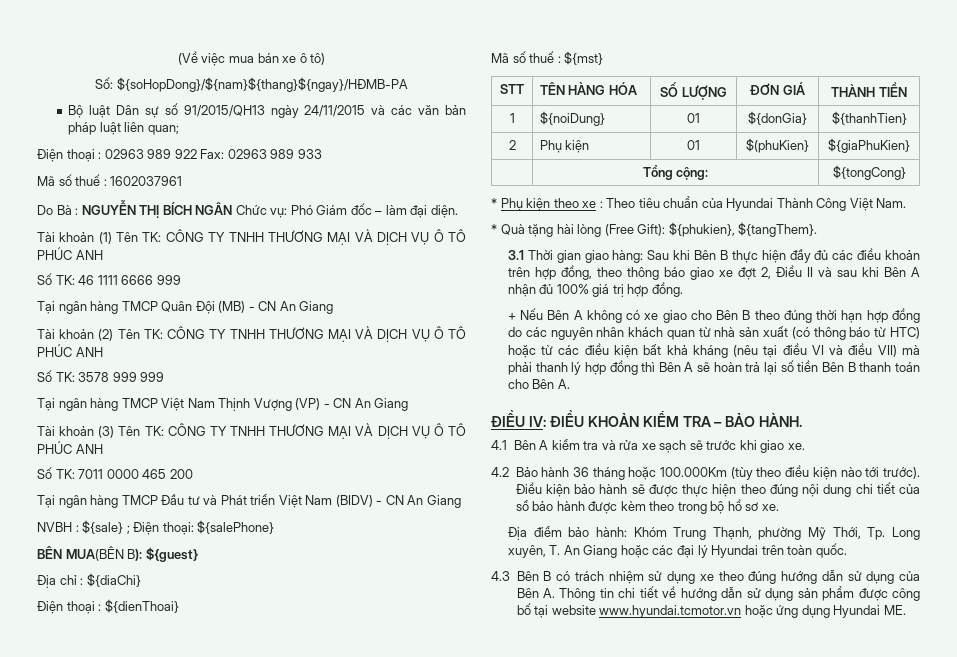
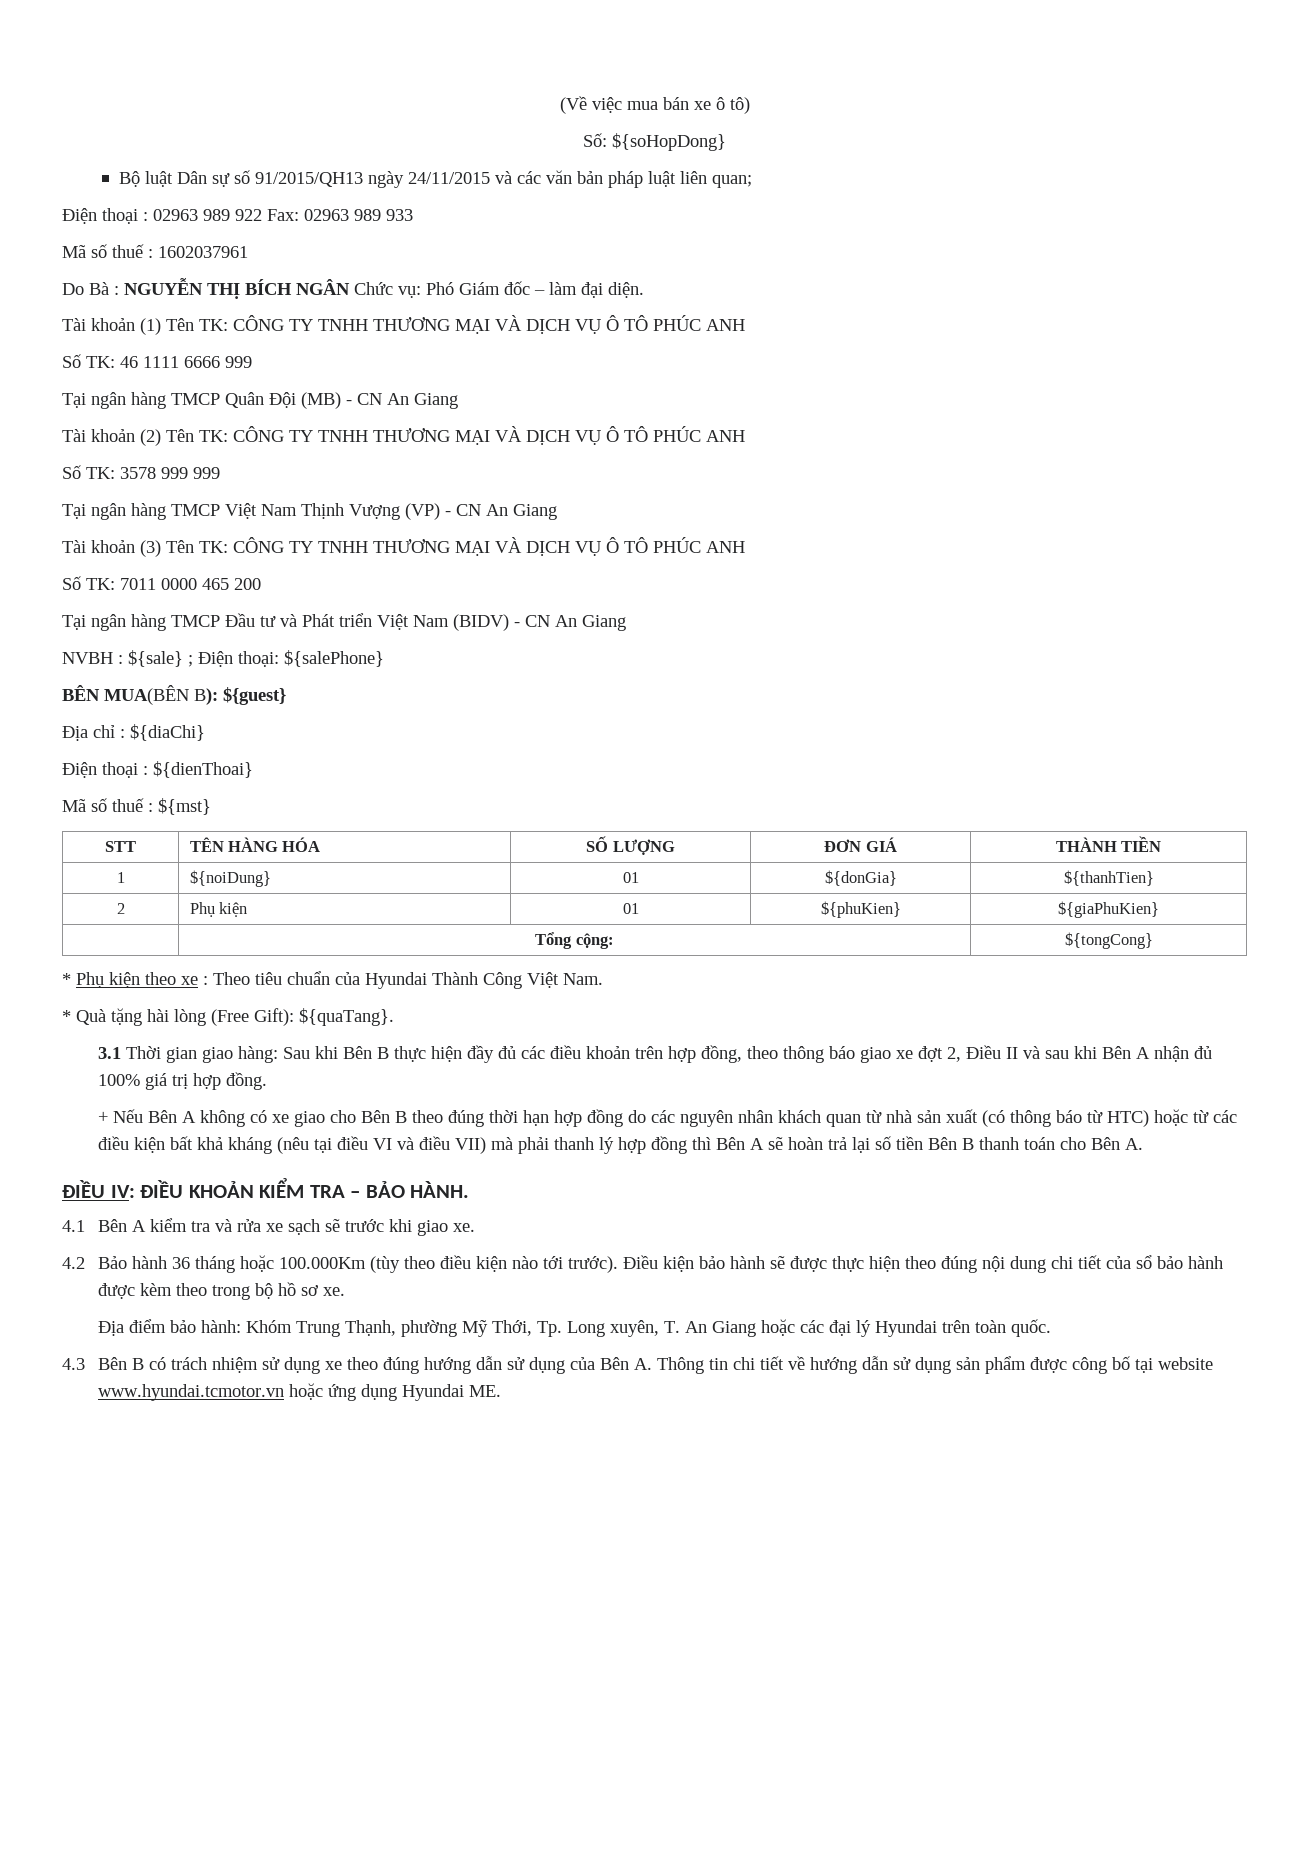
- Số: ${soHopDong}/${nam}${thang}${ngay}/HĐMB-PA
+ Số: ${soHopDong}
- 2 | Phụ kiện | 01 | $(phuKien} | ${giaPhuKien}
+ 2 | Phụ kiện | 01 | ${phuKien} | ${giaPhuKien}
- * Quà tặng hài lòng (Free Gift): ${phukien}, ${tangThem}.
+ * Quà tặng hài lòng (Free Gift): ${quaTang}.

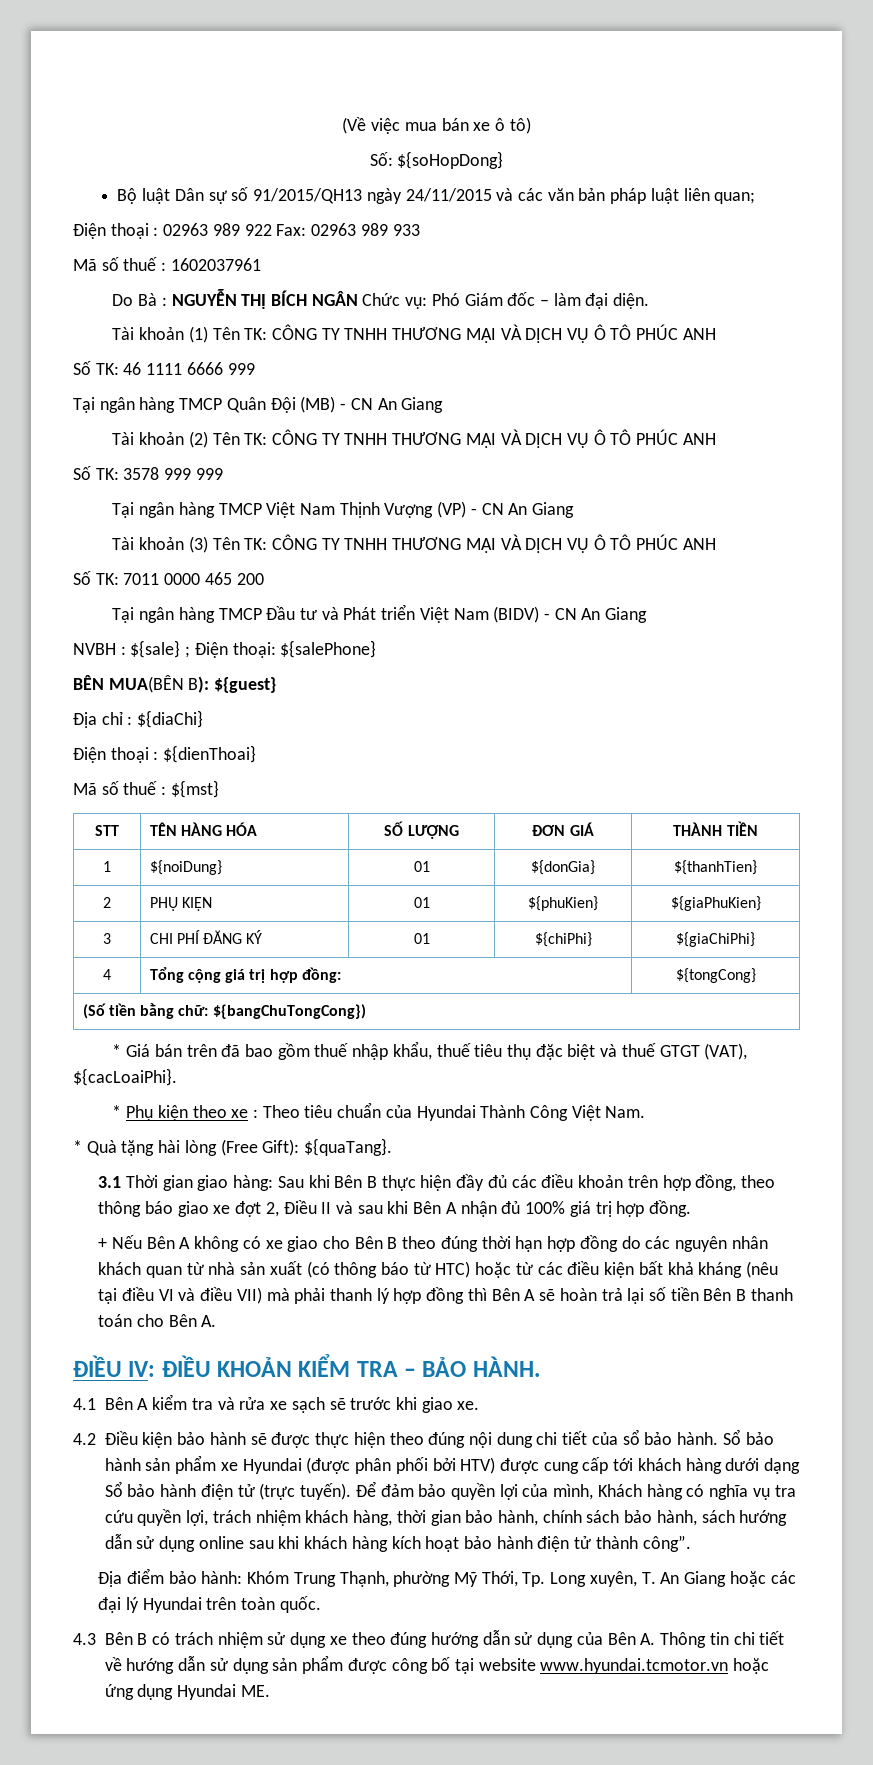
- 2 | Phụ kiện | 01 | ${phuKien} | ${giaPhuKien}
+ 2 | PHỤ KIỆN | 01 | ${phuKien} | ${giaPhuKien}
- | Tổng cộng: | ${tongCong}
+ 3 | CHI PHÍ ĐĂNG KÝ | 01 | ${chiPhi} | ${giaChiPhi}
+ 4 | Tổng cộng giá trị hợp đồng: | ${tongCong}
+ (Số tiền bằng chữ: ${bangChuTongCong})
+ * Giá bán trên đã bao gồm thuế nhập khẩu, thuế tiêu thụ đặc biệt và thuế GTGT (VAT), ${cacLoaiPhi}.
- 4.2 Bảo hành 36 tháng hoặc 100.000Km (tùy theo điều kiện nào tới trước). Điều kiện bảo hành sẽ được thực hiện theo đúng nội dung chi tiết của sổ bảo hành được kèm theo trong bộ hồ sơ xe.
+ 4.2 Điều kiện bảo hành sẽ được thực hiện theo đúng nội dung chi tiết của sổ bảo hành. Sổ bảo hành sản phẩm xe Hyundai (được phân phối bởi HTV) được cung cấp tới khách hàng dưới dạng Sổ bảo hành điện tử (trực tuyến). Để đảm bảo quyền lợi của mình, Khách hàng có nghĩa vụ tra cứu quyền lợi, trách nhiệm khách hàng, thời gian bảo hành, chính sách bảo hành, sách hướng dẫn sử dụng online sau khi khách hàng kích hoạt bảo hành điện tử thành công”.

